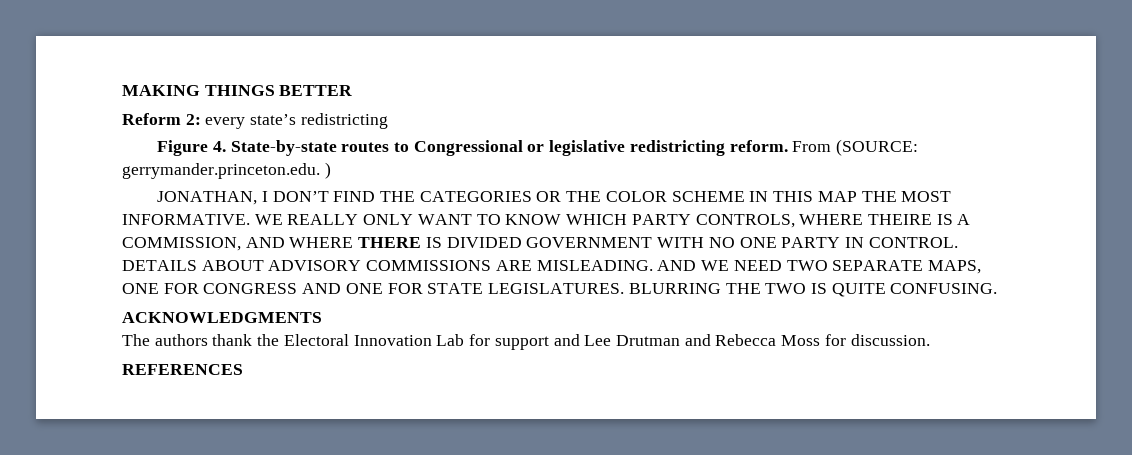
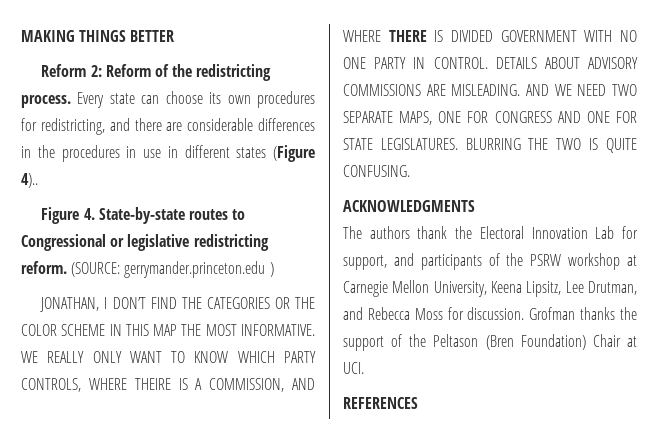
- Reform 2: every state’s redistricting
+ Reform 2: Reform of the redistricting process. Every state can choose its own procedures for redistricting, and there are considerable differences in the procedures in use in different states (Figure 4)..
- From (SOURCE: gerrymander.princeton.edu. )
+ (SOURCE: gerrymander.princeton.edu )
- The authors thank the Electoral Innovation Lab for support and Lee Drutman and Rebecca Moss for discussion.
+ The authors thank the Electoral Innovation Lab for support, and participants of the PSRW workshop at Carnegie Mellon University, Keena Lipsitz, Lee Drutman, and Rebecca Moss for discussion. Grofman thanks the support of the Peltason (Bren Foundation) Chair at UCI.

